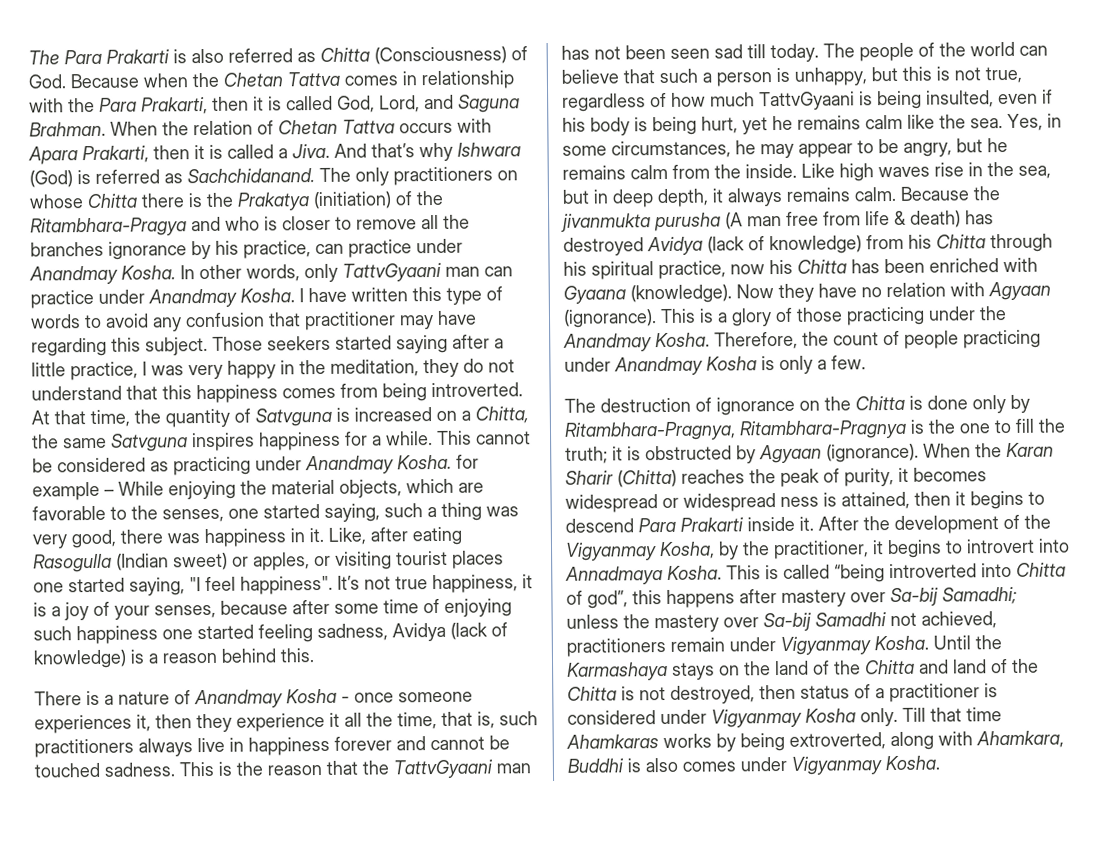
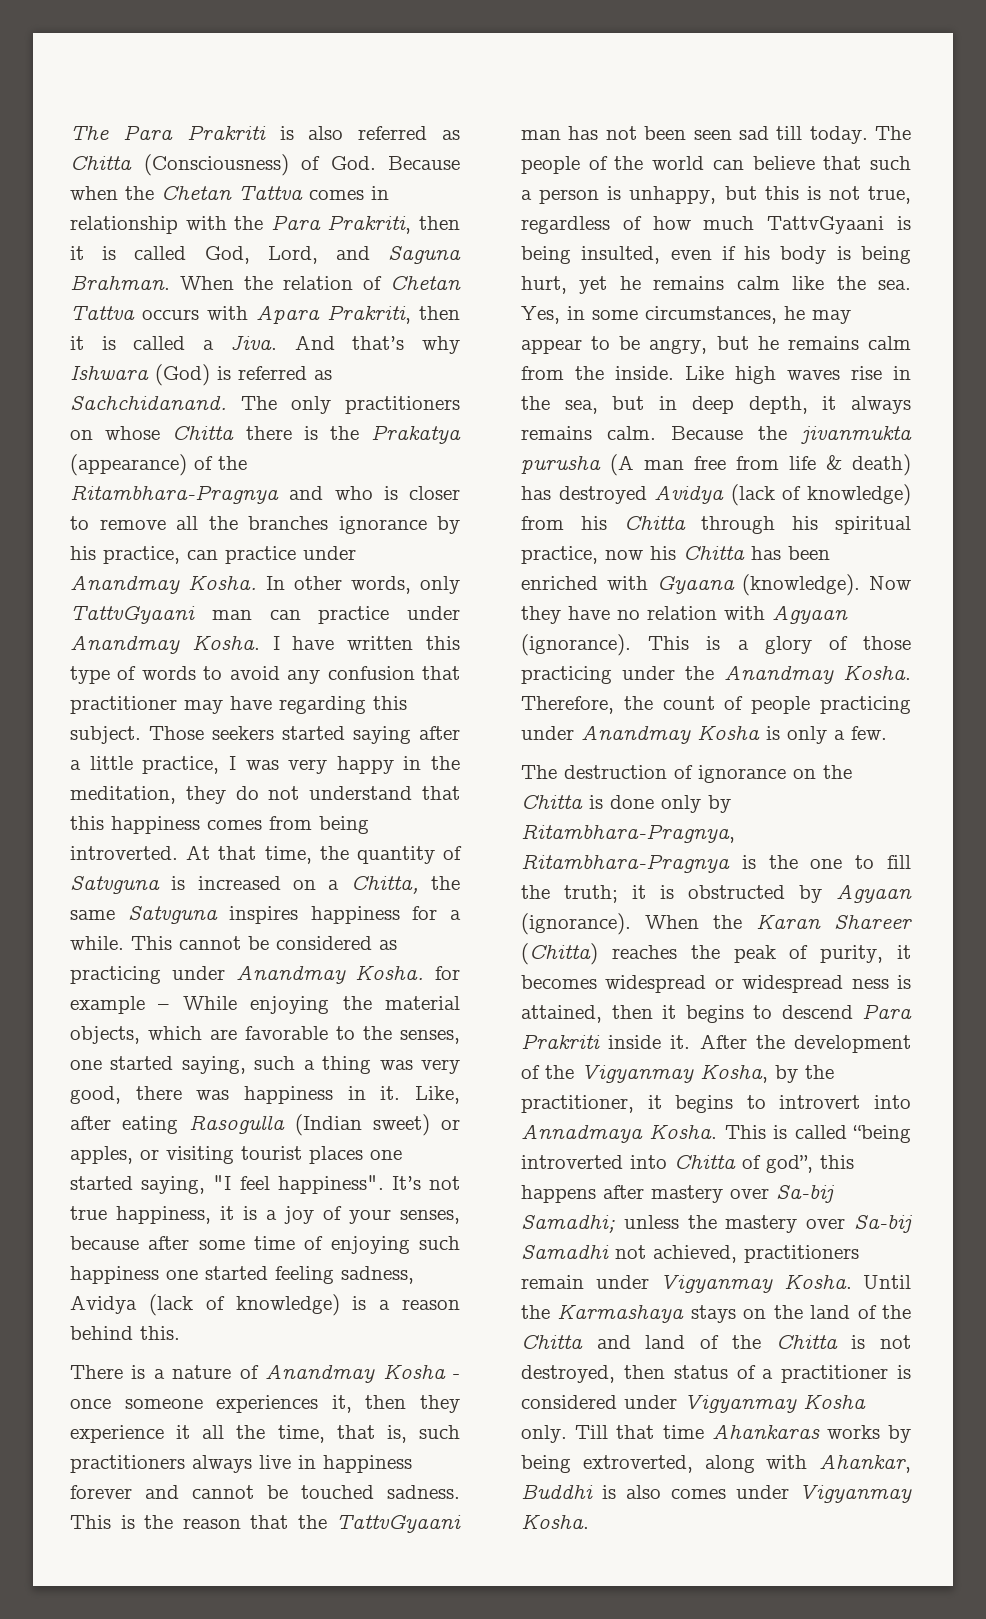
- The Para Prakarti is also referred as Chitta (Consciousness) of God. Because when the Chetan Tattva comes in relationship with the Para Prakarti, then it is called God, Lord, and Saguna Brahman.
+ The Para Prakriti is also referred as Chitta (Consciousness) of God. Because when the Chetan Tattva comes in relationship with the Para Prakriti, then it is called God, Lord, and Saguna Brahman.
- When the relation of Chetan Tattva occurs with Apara Prakarti, then it is called a Jiva.
+ When the relation of Chetan Tattva occurs with Apara Prakriti, then it is called a Jiva.
- The only practitioners on whose Chitta there is the Prakatya (initiation) of the Ritambhara-Pragya and who is closer to remove all the branches ignorance by his practice, can practice under Anandmay Kosha.
+ The only practitioners on whose Chitta there is the Prakatya (appearance) of the Ritambhara-Pragnya and who is closer to remove all the branches ignorance by his practice, can practice under Anandmay Kosha.
- When the Karan Sharir (Chitta) reaches the peak of purity, it becomes widespread or widespread ness is attained, then it begins to descend Para Prakarti inside it.
+ When the Karan Shareer (Chitta) reaches the peak of purity, it becomes widespread or widespread ness is attained, then it begins to descend Para Prakriti inside it.
- Till that time Ahamkaras works by being extroverted, along with Ahamkara, Buddhi is also comes under Vigyanmay Kosha.
+ Till that time Ahankaras works by being extroverted, along with Ahankar, Buddhi is also comes under Vigyanmay Kosha.

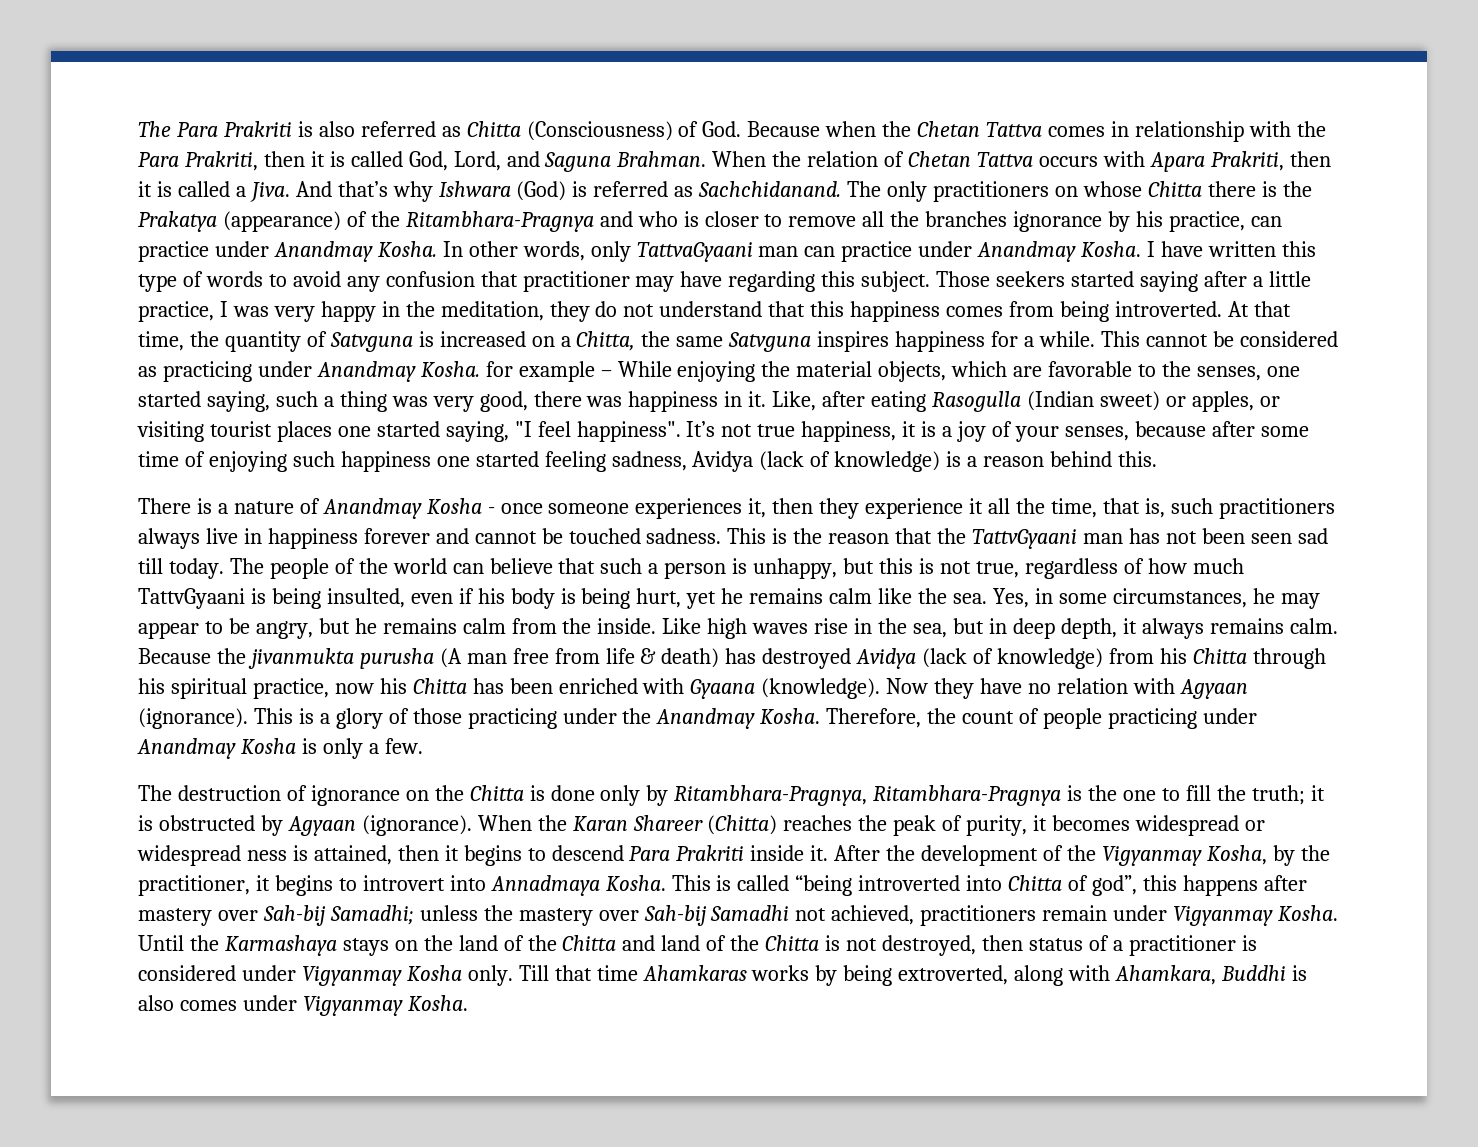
- In other words, only TattvGyaani man can practice under Anandmay Kosha.
+ In other words, only TattvaGyaani man can practice under Anandmay Kosha.
- This is called “being introverted into Chitta of god”, this happens after mastery over Sa-bij Samadhi; unless the mastery over Sa-bij Samadhi not achieved, practitioners remain under Vigyanmay Kosha.
+ This is called “being introverted into Chitta of god”, this happens after mastery over Sah-bij Samadhi; unless the mastery over Sah-bij Samadhi not achieved, practitioners remain under Vigyanmay Kosha.
- Till that time Ahankaras works by being extroverted, along with Ahankar, Buddhi is also comes under Vigyanmay Kosha.
+ Till that time Ahamkaras works by being extroverted, along with Ahamkara, Buddhi is also comes under Vigyanmay Kosha.

